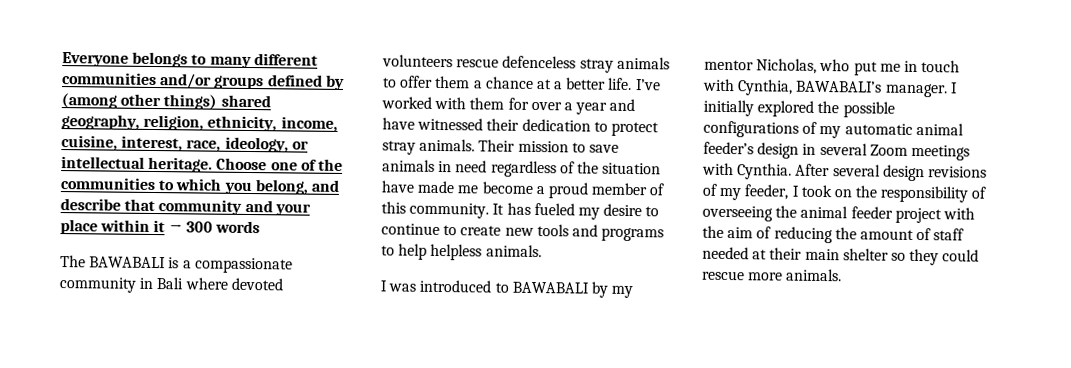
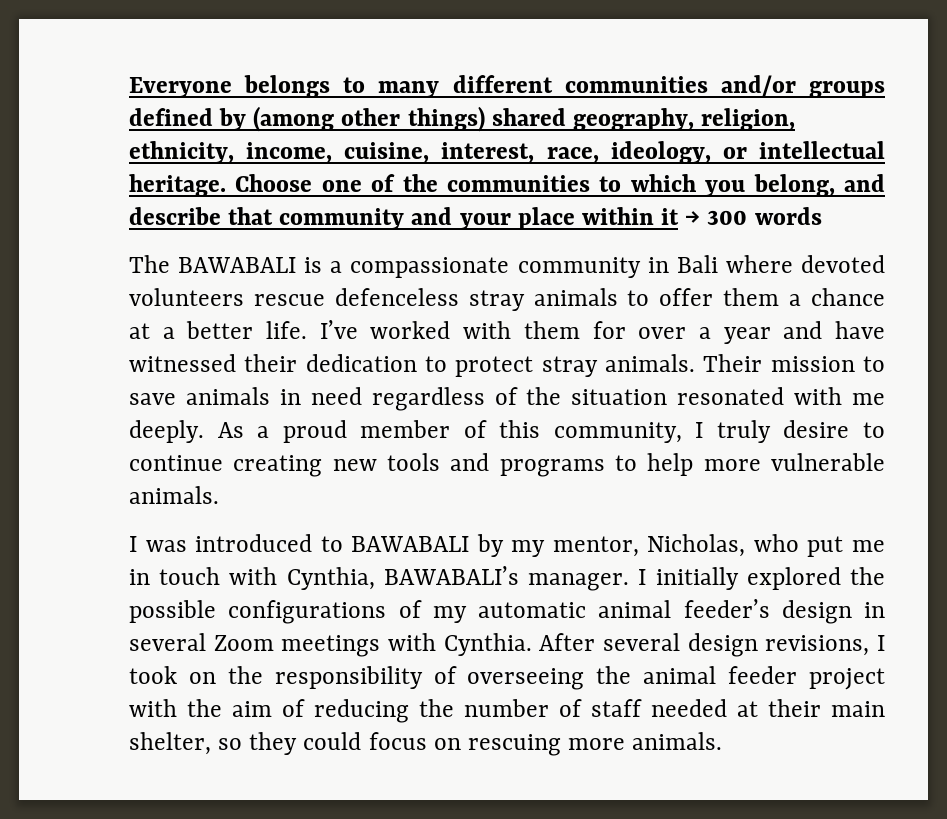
- Their mission to save animals in need regardless of the situation have made me become a proud member of this community. It has fueled my desire to continue to create new tools and programs to help helpless animals.
+ Their mission to save animals in need regardless of the situation resonated with me deeply. As a proud member of this community, I truly desire to continue creating new tools and programs to help more vulnerable animals.
- I was introduced to BAWABALI by my mentor Nicholas, who put me in touch with Cynthia, BAWABALI’s manager.
+ I was introduced to BAWABALI by my mentor, Nicholas, who put me in touch with Cynthia, BAWABALI’s manager.
- After several design revisions of my feeder, I took on the responsibility of overseeing the animal feeder project with the aim of reducing the amount of staff needed at their main shelter so they could rescue more animals.
+ After several design revisions, I took on the responsibility of overseeing the animal feeder project with the aim of reducing the number of staff needed at their main shelter, so they could focus on rescuing more animals.

